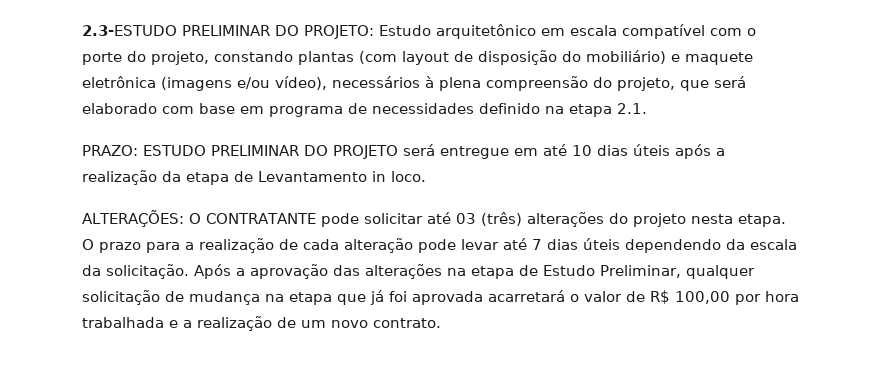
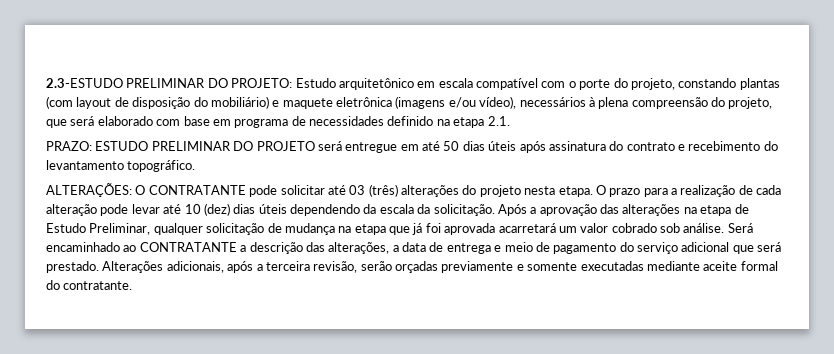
- PRAZO: ESTUDO PRELIMINAR DO PROJETO será entregue em até 10 dias úteis após a realização da etapa de Levantamento in loco.
+ PRAZO: ESTUDO PRELIMINAR DO PROJETO será entregue em até 50 dias úteis após assinatura do contrato e recebimento do levantamento topográfico.
- O prazo para a realização de cada alteração pode levar até 7 dias úteis dependendo da escala da solicitação.
+ O prazo para a realização de cada alteração pode levar até 10 (dez) dias úteis dependendo da escala da solicitação.
- Após a aprovação das alterações na etapa de Estudo Preliminar, qualquer solicitação de mudança na etapa que já foi aprovada acarretará o valor de R$ 100,00 por hora trabalhada e a realização de um novo contrato.
+ Após a aprovação das alterações na etapa de Estudo Preliminar, qualquer solicitação de mudança na etapa que já foi aprovada acarretará um valor cobrado sob análise. Será encaminhado ao CONTRATANTE a descrição das alterações, a data de entrega e meio de pagamento do serviço adicional que será prestado. Alterações adicionais, após a terceira revisão, serão orçadas previamente e somente executadas mediante aceite formal do contratante.

